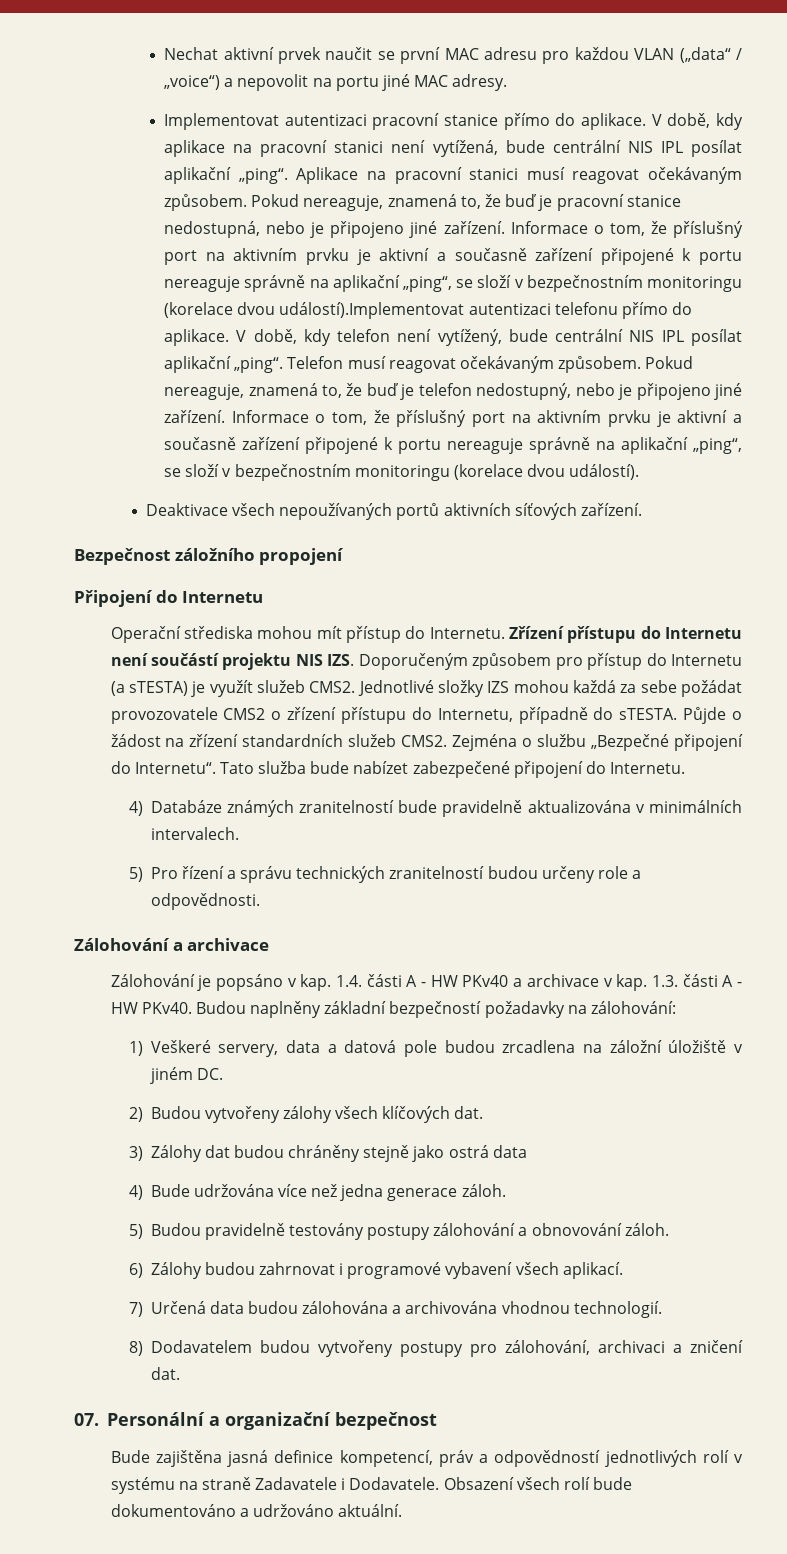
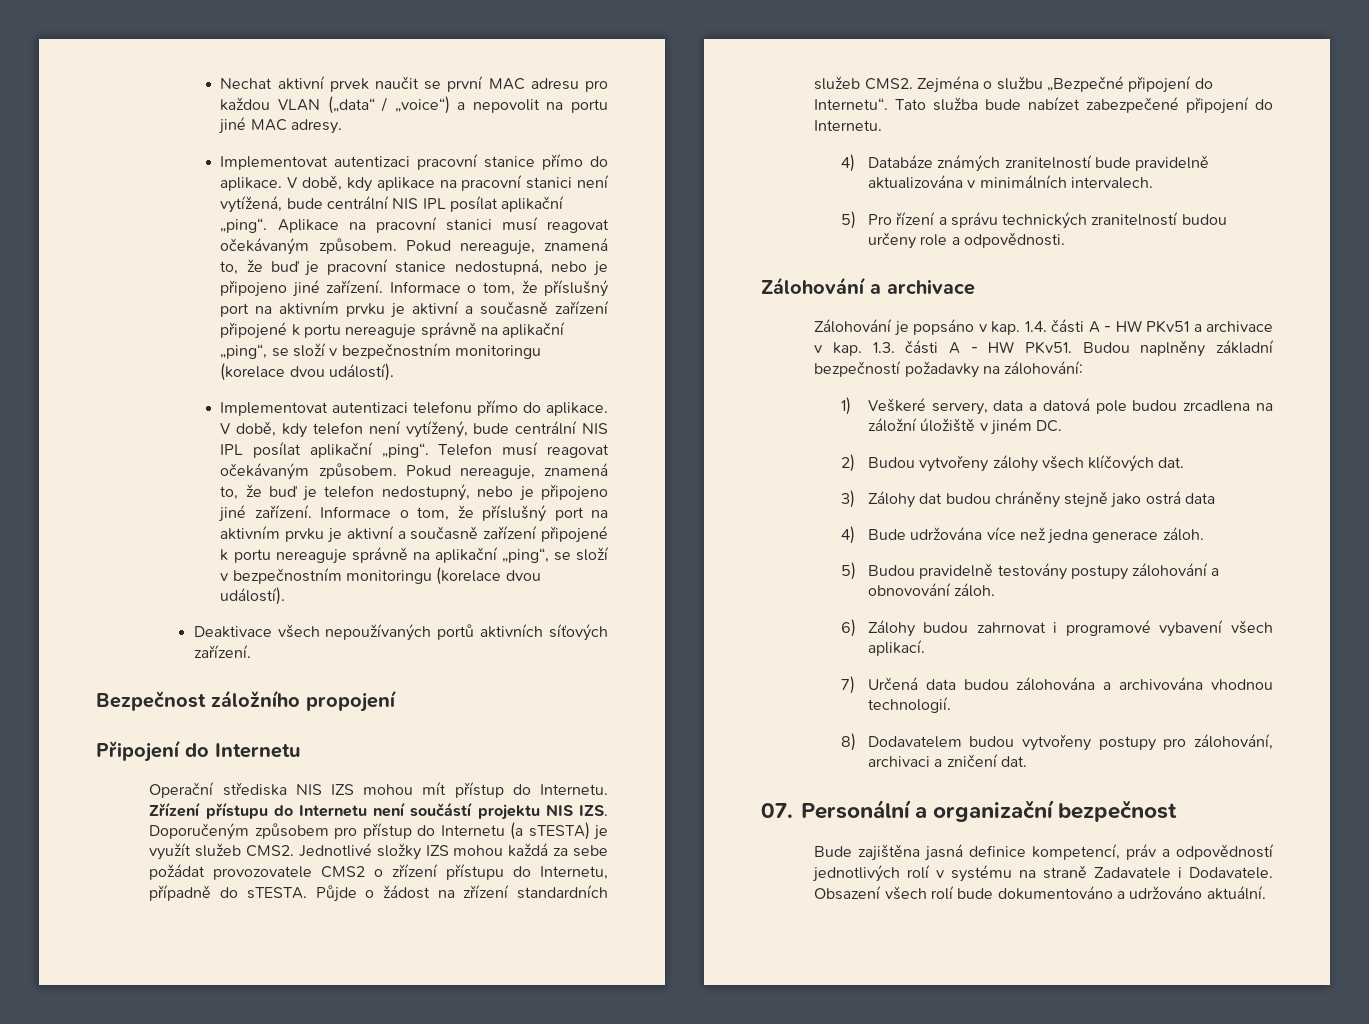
- Pokud nereaguje, znamená to, že buď je pracovní stanice nedostupná, nebo je připojeno jiné zařízení. Informace o tom, že příslušný port na aktivním prvku je aktivní a současně zařízení připojené k portu nereaguje správně na aplikační „ping“, se složí v bezpečnostním monitoringu (korelace dvou událostí).Implementovat autentizaci telefonu přímo do aplikace.
+ Pokud nereaguje, znamená to, že buď je pracovní stanice nedostupná, nebo je připojeno jiné zařízení. Informace o tom, že příslušný port na aktivním prvku je aktivní a současně zařízení připojené k portu nereaguje správně na aplikační „ping“, se složí v bezpečnostním monitoringu (korelace dvou událostí).
+ Implementovat autentizaci telefonu přímo do aplikace.
- Operační střediska mohou mít přístup do Internetu.
+ Operační střediska NIS IZS mohou mít přístup do Internetu.
- Zálohování je popsáno v kap. 1.4. části A - HW PKv40 a archivace v kap. 1.3. části A - HW PKv40.
+ Zálohování je popsáno v kap. 1.4. části A - HW PKv51 a archivace v kap. 1.3. části A - HW PKv51.

